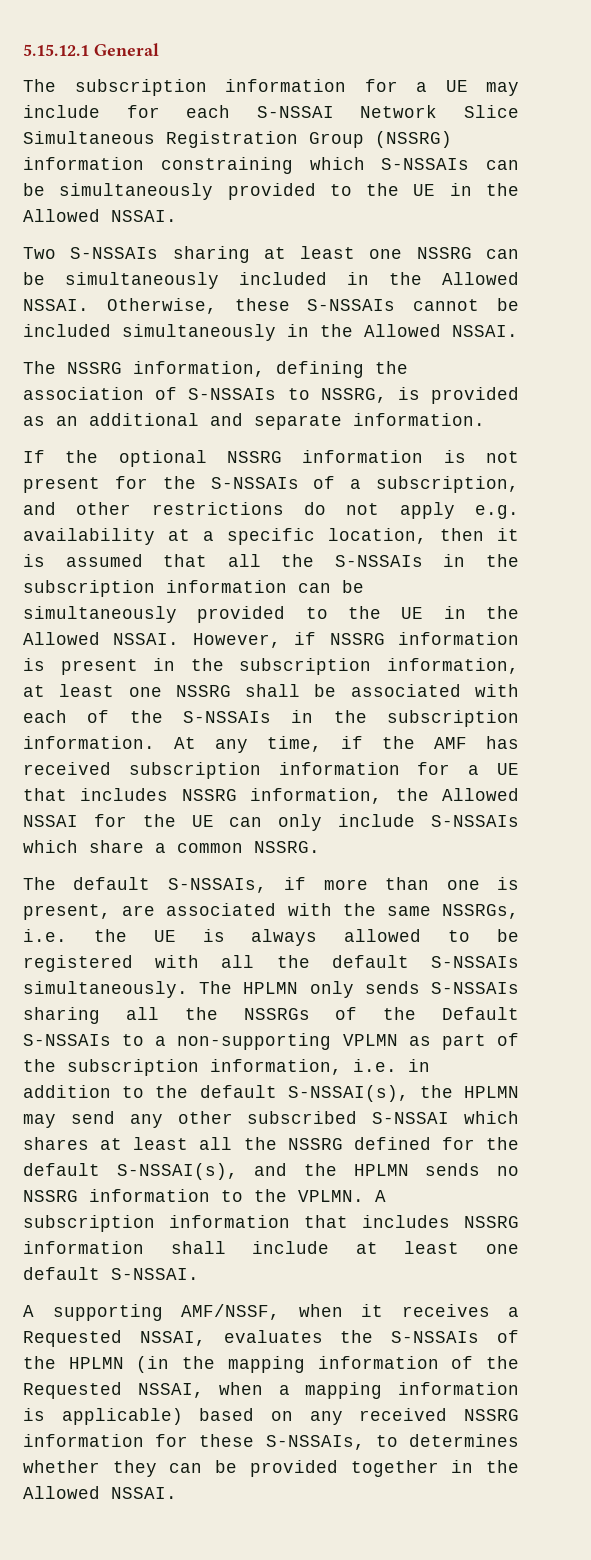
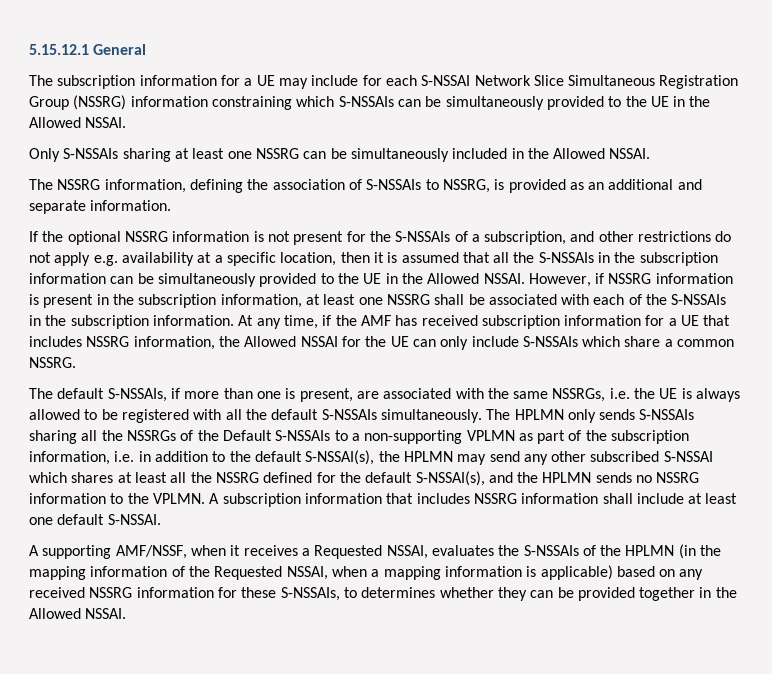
- Two S-NSSAIs sharing at least one NSSRG can be simultaneously included in the Allowed NSSAI. Otherwise, these S-NSSAIs cannot be included simultaneously in the Allowed NSSAI.
+ Only S-NSSAIs sharing at least one NSSRG can be simultaneously included in the Allowed NSSAI.

